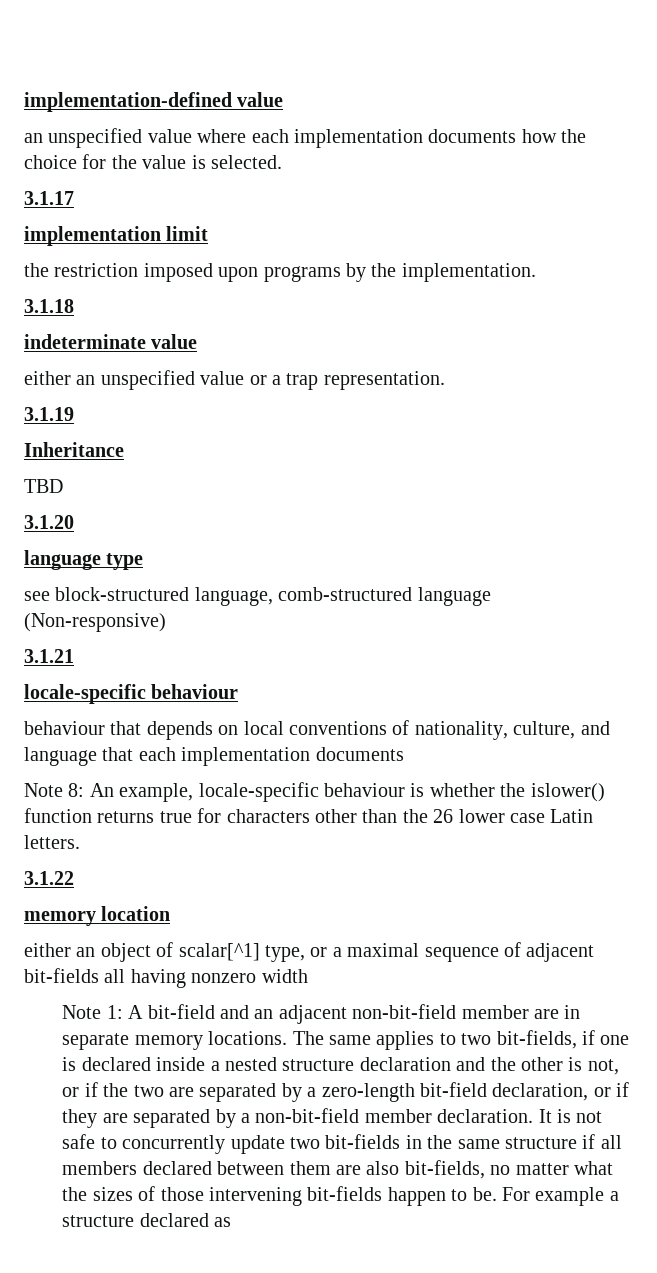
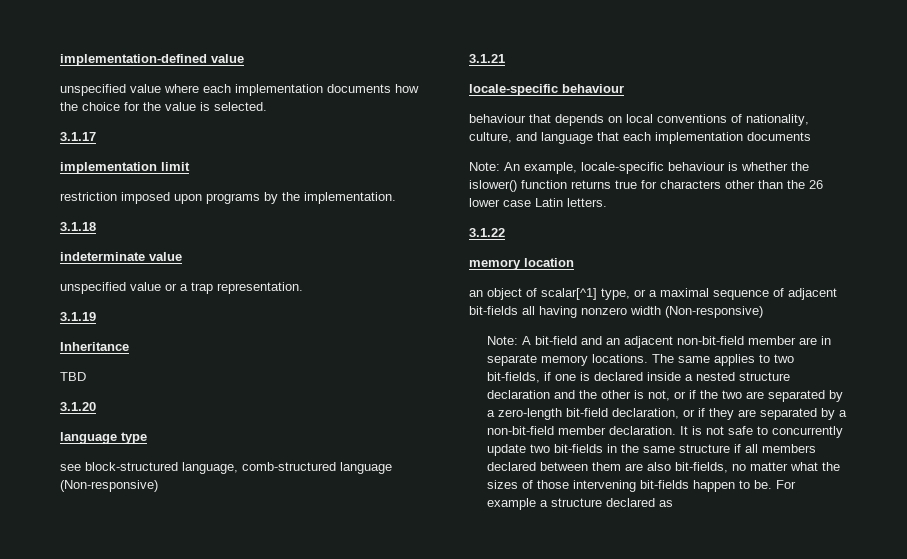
- an unspecified value where each implementation documents how the choice for the value is selected.
+ unspecified value where each implementation documents how the choice for the value is selected.
- the restriction imposed upon programs by the implementation.
+ restriction imposed upon programs by the implementation.
- either an unspecified value or a trap representation.
+ unspecified value or a trap representation.
- Note 8: An example, locale-specific behaviour is whether the islower() function returns true for characters other than the 26 lower case Latin letters.
+ Note: An example, locale-specific behaviour is whether the islower() function returns true for characters other than the 26 lower case Latin letters.
- either an object of scalar[^1] type, or a maximal sequence of adjacent bit-fields all having nonzero width
- Note 1: A bit-field and an adjacent non-bit-field member are in separate memory locations.
+ an object of scalar[^1] type, or a maximal sequence of adjacent bit-fields all having nonzero width (Non-responsive)
+ Note: A bit-field and an adjacent non-bit-field member are in separate memory locations.

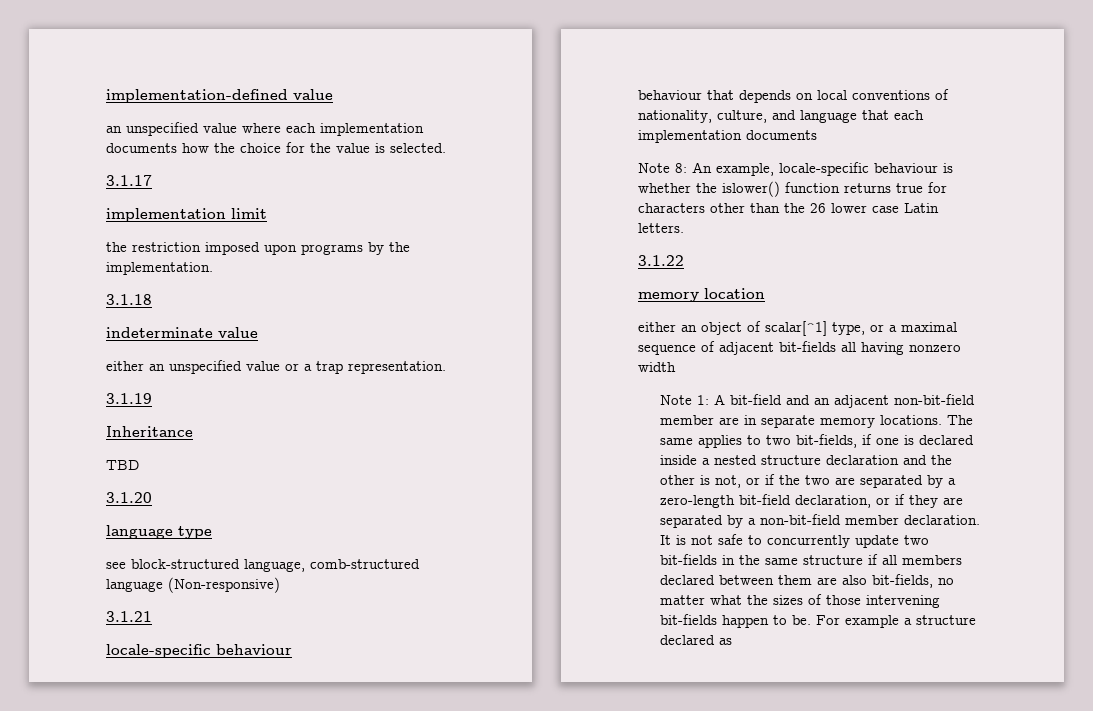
- unspecified value where each implementation documents how the choice for the value is selected.
+ an unspecified value where each implementation documents how the choice for the value is selected.
- restriction imposed upon programs by the implementation.
+ the restriction imposed upon programs by the implementation.
- unspecified value or a trap representation.
+ either an unspecified value or a trap representation.
- Note: An example, locale-specific behaviour is whether the islower() function returns true for characters other than the 26 lower case Latin letters.
+ Note 8: An example, locale-specific behaviour is whether the islower() function returns true for characters other than the 26 lower case Latin letters.
- an object of scalar[^1] type, or a maximal sequence of adjacent bit-fields all having nonzero width (Non-responsive)
- Note: A bit-field and an adjacent non-bit-field member are in separate memory locations.
+ either an object of scalar[^1] type, or a maximal sequence of adjacent bit-fields all having nonzero width
+ Note 1: A bit-field and an adjacent non-bit-field member are in separate memory locations.

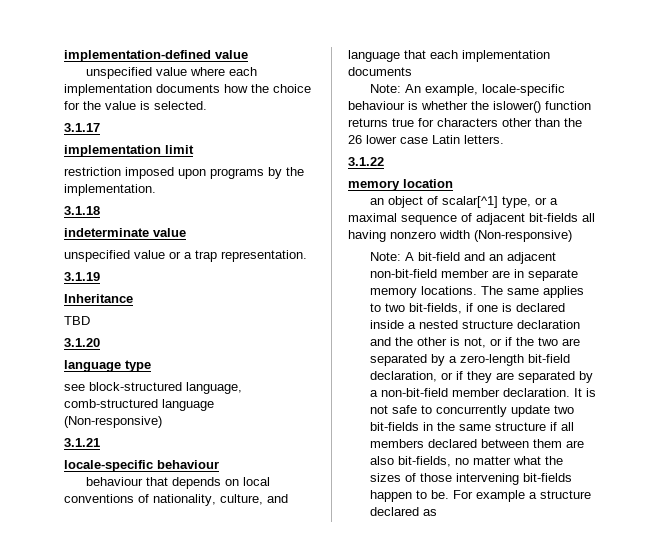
- an unspecified value where each implementation documents how the choice for the value is selected.
+ unspecified value where each implementation documents how the choice for the value is selected.
- the restriction imposed upon programs by the implementation.
+ restriction imposed upon programs by the implementation.
- either an unspecified value or a trap representation.
+ unspecified value or a trap representation.
- Note 8: An example, locale-specific behaviour is whether the islower() function returns true for characters other than the 26 lower case Latin letters.
+ Note: An example, locale-specific behaviour is whether the islower() function returns true for characters other than the 26 lower case Latin letters.
- either an object of scalar[^1] type, or a maximal sequence of adjacent bit-fields all having nonzero width
- Note 1: A bit-field and an adjacent non-bit-field member are in separate memory locations.
+ an object of scalar[^1] type, or a maximal sequence of adjacent bit-fields all having nonzero width (Non-responsive)
+ Note: A bit-field and an adjacent non-bit-field member are in separate memory locations.

